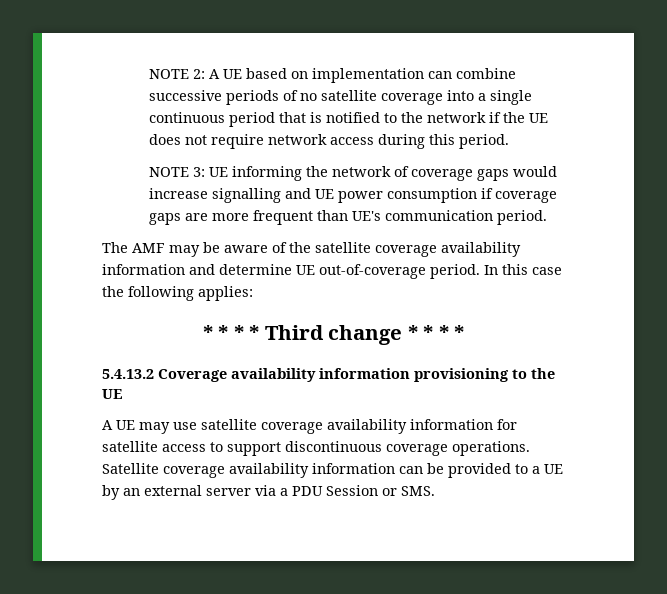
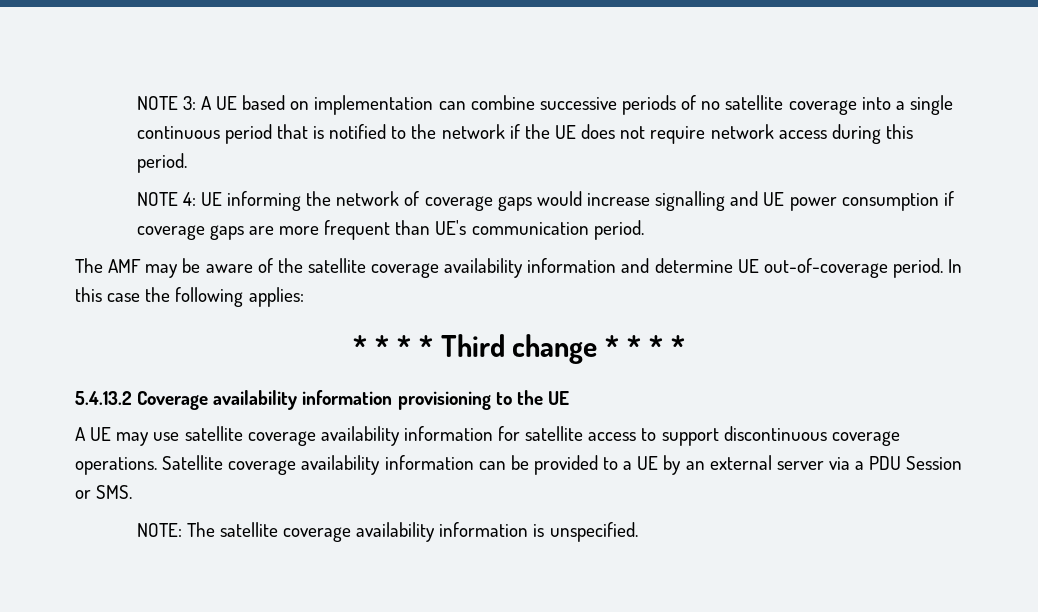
- NOTE 2: A UE based on implementation can combine successive periods of no satellite coverage into a single continuous period that is notified to the network if the UE does not require network access during this period.
+ NOTE 3: A UE based on implementation can combine successive periods of no satellite coverage into a single continuous period that is notified to the network if the UE does not require network access during this period.
- NOTE 3: UE informing the network of coverage gaps would increase signalling and UE power consumption if coverage gaps are more frequent than UE's communication period.
+ NOTE 4: UE informing the network of coverage gaps would increase signalling and UE power consumption if coverage gaps are more frequent than UE's communication period.
+ NOTE: The satellite coverage availability information is unspecified.

